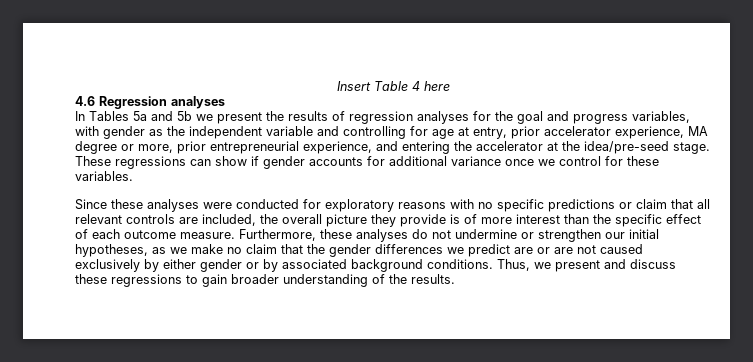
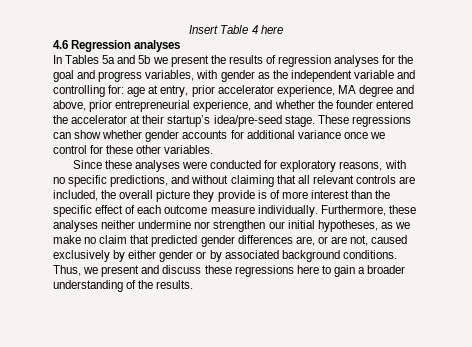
- In Tables 5a and 5b we present the results of regression analyses for the goal and progress variables, with gender as the independent variable and controlling for age at entry, prior accelerator experience, MA degree or more, prior entrepreneurial experience, and entering the accelerator at the idea/pre-seed stage.
+ In Tables 5a and 5b we present the results of regression analyses for the goal and progress variables, with gender as the independent variable and controlling for: age at entry, prior accelerator experience, MA degree and above, prior entrepreneurial experience, and whether the founder entered the accelerator at their startup’s idea/pre-seed stage.
- These regressions can show if gender accounts for additional variance once we control for these variables.
+ These regressions can show whether gender accounts for additional variance once we control for these other variables.
- Since these analyses were conducted for exploratory reasons with no specific predictions or claim that all relevant controls are included, the overall picture they provide is of more interest than the specific effect of each outcome measure.
+ Since these analyses were conducted for exploratory reasons, with no specific predictions, and without claiming that all relevant controls are included, the overall picture they provide is of more interest than the specific effect of each outcome measure individually.
- Furthermore, these analyses do not undermine or strengthen our initial hypotheses, as we make no claim that the gender differences we predict are or are not caused exclusively by either gender or by associated background conditions.
+ Furthermore, these analyses neither undermine nor strengthen our initial hypotheses, as we make no claim that predicted gender differences are, or are not, caused exclusively by either gender or by associated background conditions.
- Thus, we present and discuss these regressions to gain broader understanding of the results.
+ Thus, we present and discuss these regressions here to gain a broader understanding of the results.

